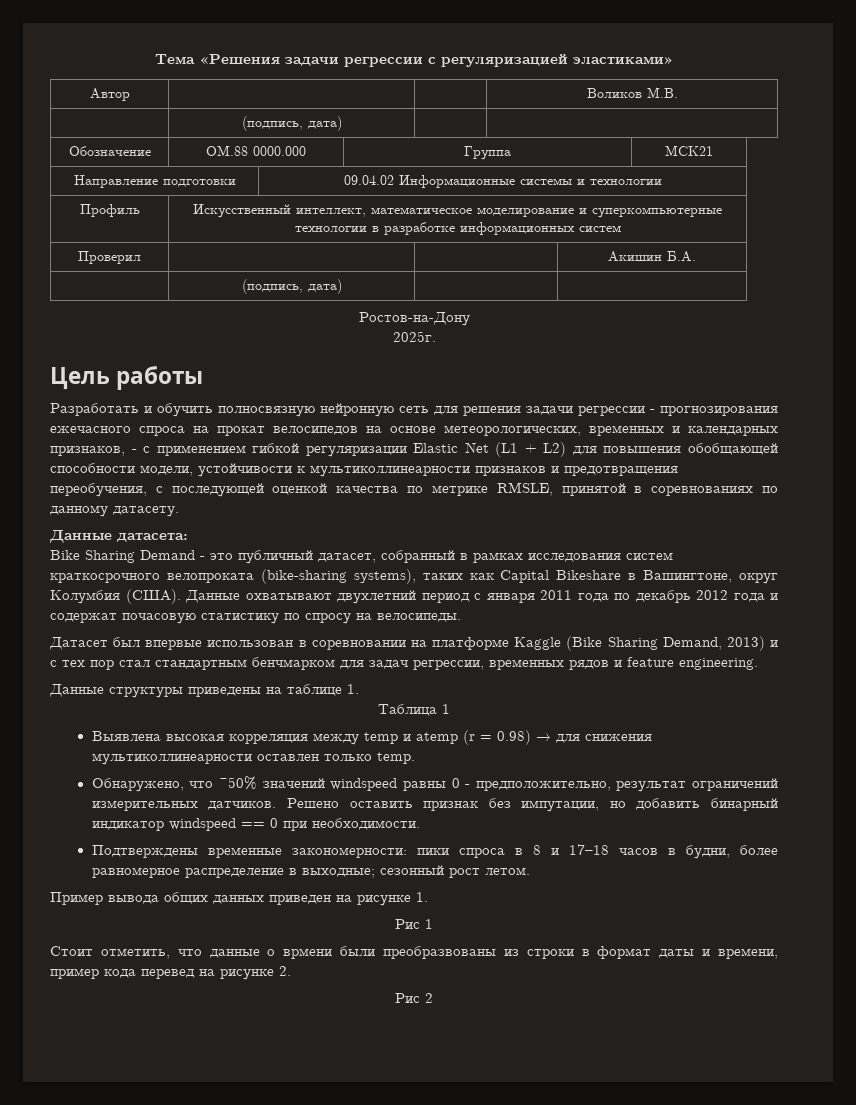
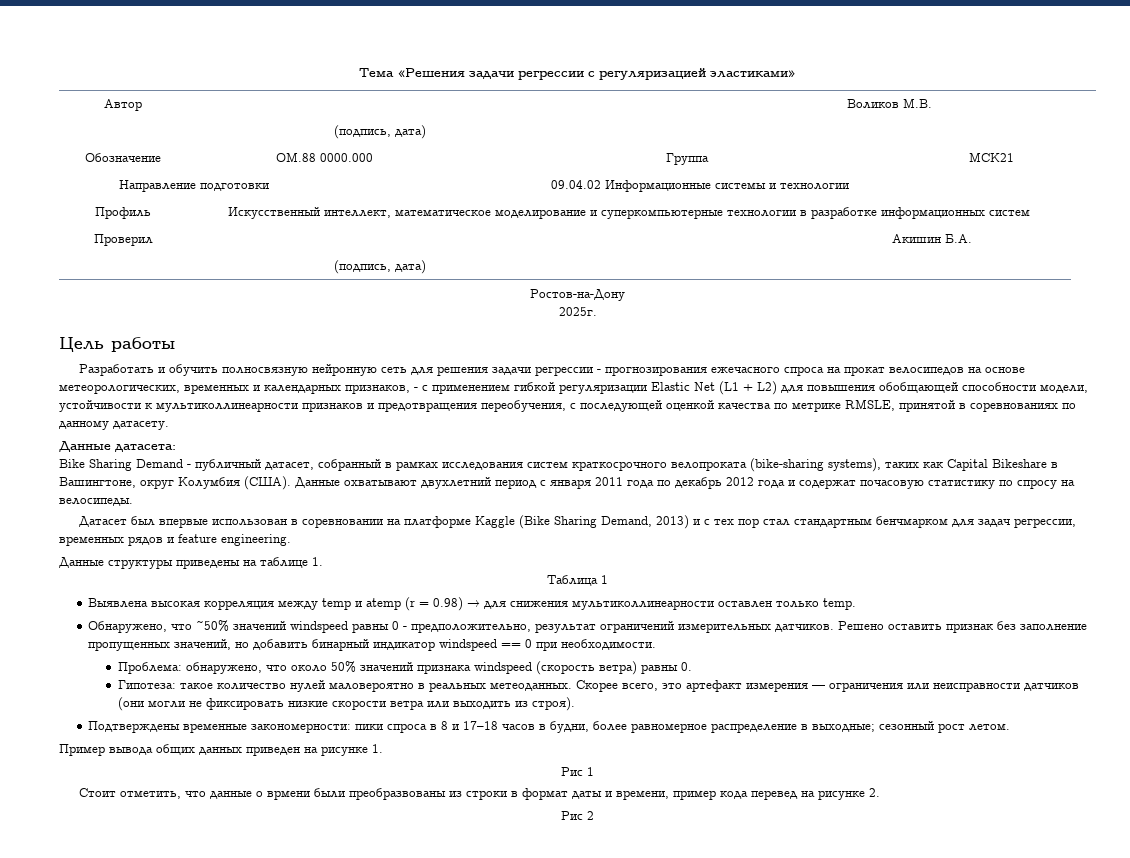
- Bike Sharing Demand - это публичный датасет, собранный в рамках исследования систем краткосрочного велопроката (bike-sharing systems), таких как Capital Bikeshare в Вашингтоне, округ Колумбия (США).
+ Bike Sharing Demand - публичный датасет, собранный в рамках исследования систем краткосрочного велопроката (bike-sharing systems), таких как Capital Bikeshare в Вашингтоне, округ Колумбия (США).
- Решено оставить признак без импутации, но добавить бинарный индикатор windspeed == 0 при необходимости.
+ Решено оставить признак без заполнение пропущенных значений, но добавить бинарный индикатор windspeed == 0 при необходимости.
+ Проблема: обнаружено, что около 50% значений признака windspeed (скорость ветра) равны 0.
+ Гипотеза: такое количество нулей маловероятно в реальных метеоданных. Скорее всего, это артефакт измерения — ограничения или неисправности датчиков (они могли не фиксировать низкие скорости ветра или выходить из строя).

